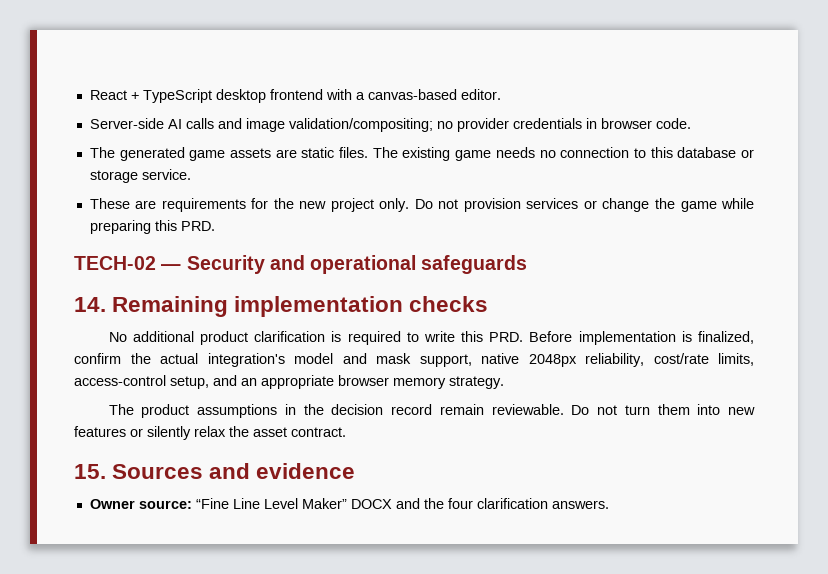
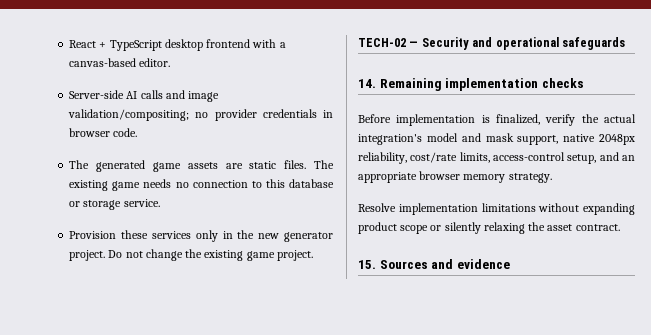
- These are requirements for the new project only. Do not provision services or change the game while preparing this PRD.
+ Provision these services only in the new generator project. Do not change the existing game project.
- No additional product clarification is required to write this PRD. Before implementation is finalized, confirm the actual integration's model and mask support, native 2048px reliability, cost/rate limits, access-control setup, and an appropriate browser memory strategy.
+ Before implementation is finalized, verify the actual integration's model and mask support, native 2048px reliability, cost/rate limits, access-control setup, and an appropriate browser memory strategy.
- The product assumptions in the decision record remain reviewable. Do not turn them into new features or silently relax the asset contract.
+ Resolve implementation limitations without expanding product scope or silently relaxing the asset contract.
- Owner source: “Fine Line Level Maker” DOCX and the four clarification answers.

